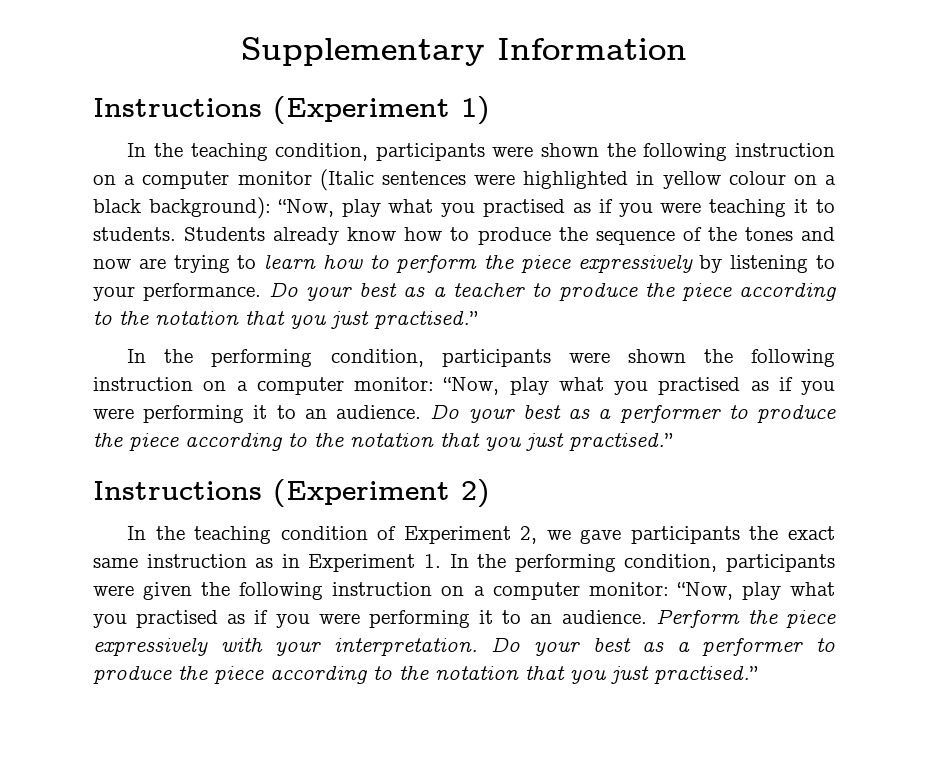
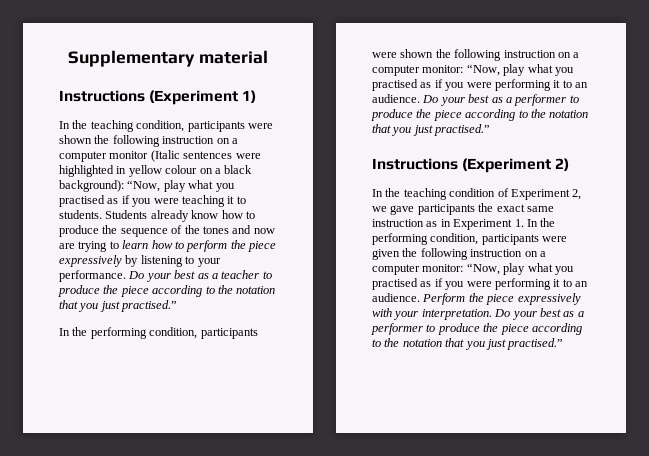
- Supplementary Information
+ Supplementary material

